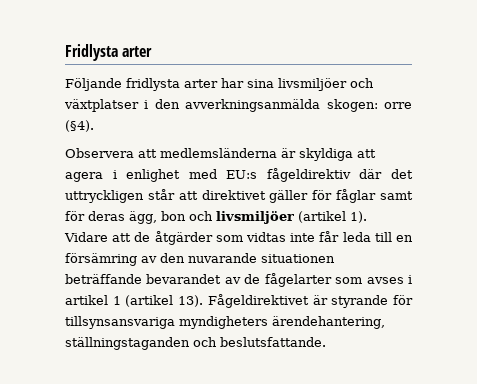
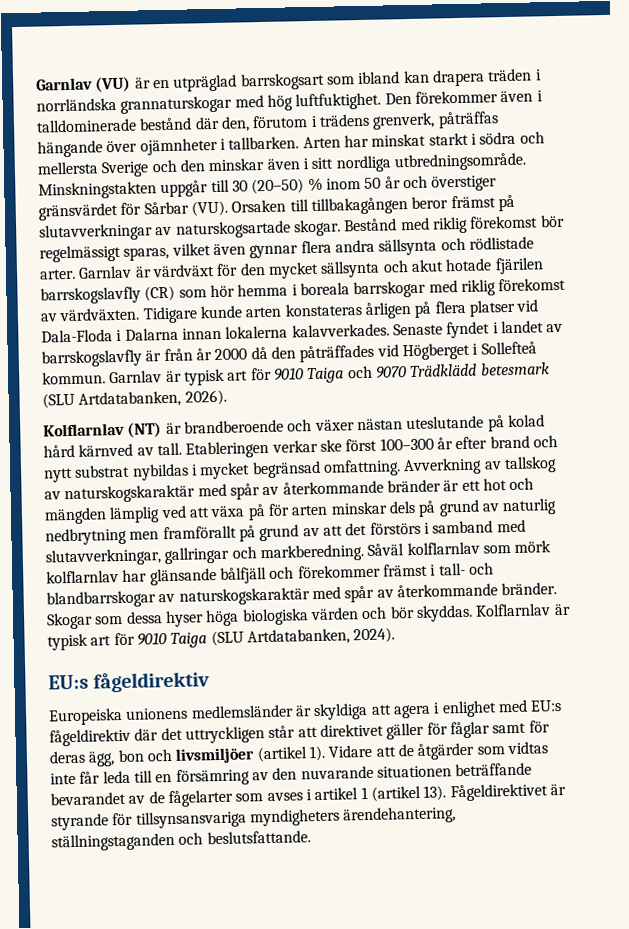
- Fridlysta arter
- Följande fridlysta arter har sina livsmiljöer och växtplatser i den avverkningsanmälda skogen: orre (§4).
- Observera att medlemsländerna är skyldiga att agera i enlighet med EU:s fågeldirektiv där det uttryckligen står att direktivet gäller för fåglar samt för deras ägg, bon och livsmiljöer (artikel 1).
+ Garnlav (VU) är en utpräglad barrskogsart som ibland kan drapera träden i norrländska grannaturskogar med hög luftfuktighet. Den förekommer även i talldominerade bestånd där den, förutom i trädens grenverk, påträffas hängande över ojämnheter i tallbarken. Arten har minskat starkt i södra och mellersta Sverige och den minskar även i sitt nordliga utbredningsområde. Minskningstakten uppgår till 30 (20–50) % inom 50 år och överstiger gränsvärdet för Sårbar (VU). Orsaken till tillbakagången beror främst på slutavverkningar av naturskogsartade skogar. Bestånd med riklig förekomst bör regelmässigt sparas, vilket även gynnar flera andra sällsynta och rödlistade arter. Garnlav är värdväxt för den mycket sällsynta och akut hotade fjärilen barrskogslavfly (CR) som hör hemma i boreala barrskogar med riklig förekomst av värdväxten. Tidigare kunde arten konstateras årligen på flera platser vid Dala-Floda i Dalarna innan lokalerna kalavverkades. Senaste fyndet i landet av barrskogslavfly är från år 2000 då den påträffades vid Högberget i Sollefteå kommun. Garnlav är typisk art för 9010 Taiga och 9070 Trädklädd betesmark (SLU Artdatabanken, 2026).
+ Kolflarnlav (NT) är brandberoende och växer nästan uteslutande på kolad hård kärnved av tall. Etableringen verkar ske först 100–300 år efter brand och nytt substrat nybildas i mycket begränsad omfattning. Avverkning av tallskog av naturskogskaraktär med spår av återkommande bränder är ett hot och mängden lämplig ved att växa på för arten minskar dels på grund av naturlig nedbrytning men framförallt på grund av att det förstörs i samband med slutavverkningar, gallringar och markberedning. Såväl kolflarnlav som mörk kolflarnlav har glänsande bålfjäll och förekommer främst i tall- och blandbarrskogar av naturskogskaraktär med spår av återkommande bränder. Skogar som dessa hyser höga biologiska värden och bör skyddas. Kolflarnlav är typisk art för 9010 Taiga (SLU Artdatabanken, 2024).
+ EU:s fågeldirektiv
+ Europeiska unionens medlemsländer är skyldiga att agera i enlighet med EU:s fågeldirektiv där det uttryckligen står att direktivet gäller för fåglar samt för deras ägg, bon och livsmiljöer (artikel 1).

